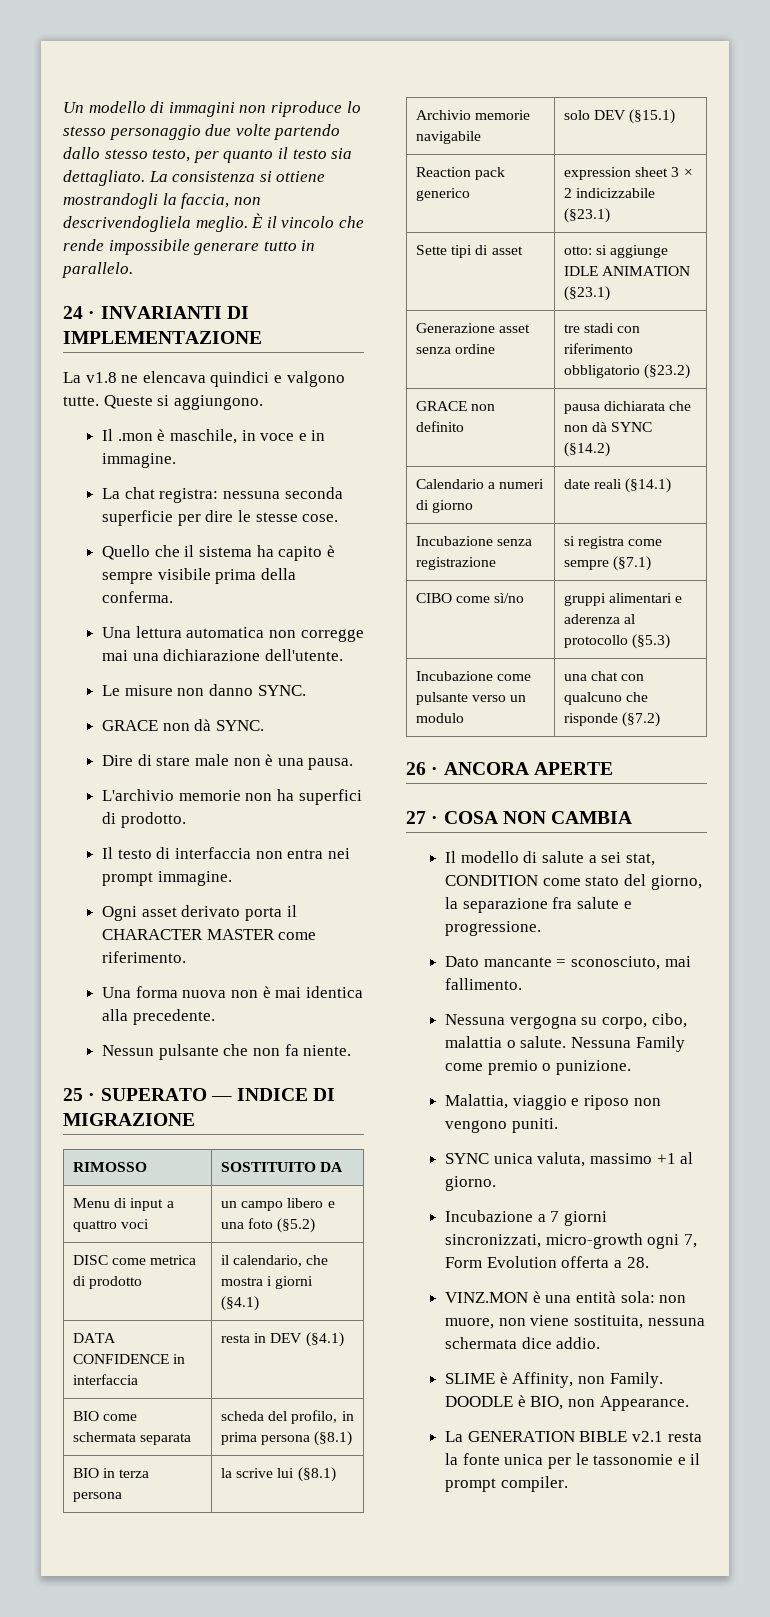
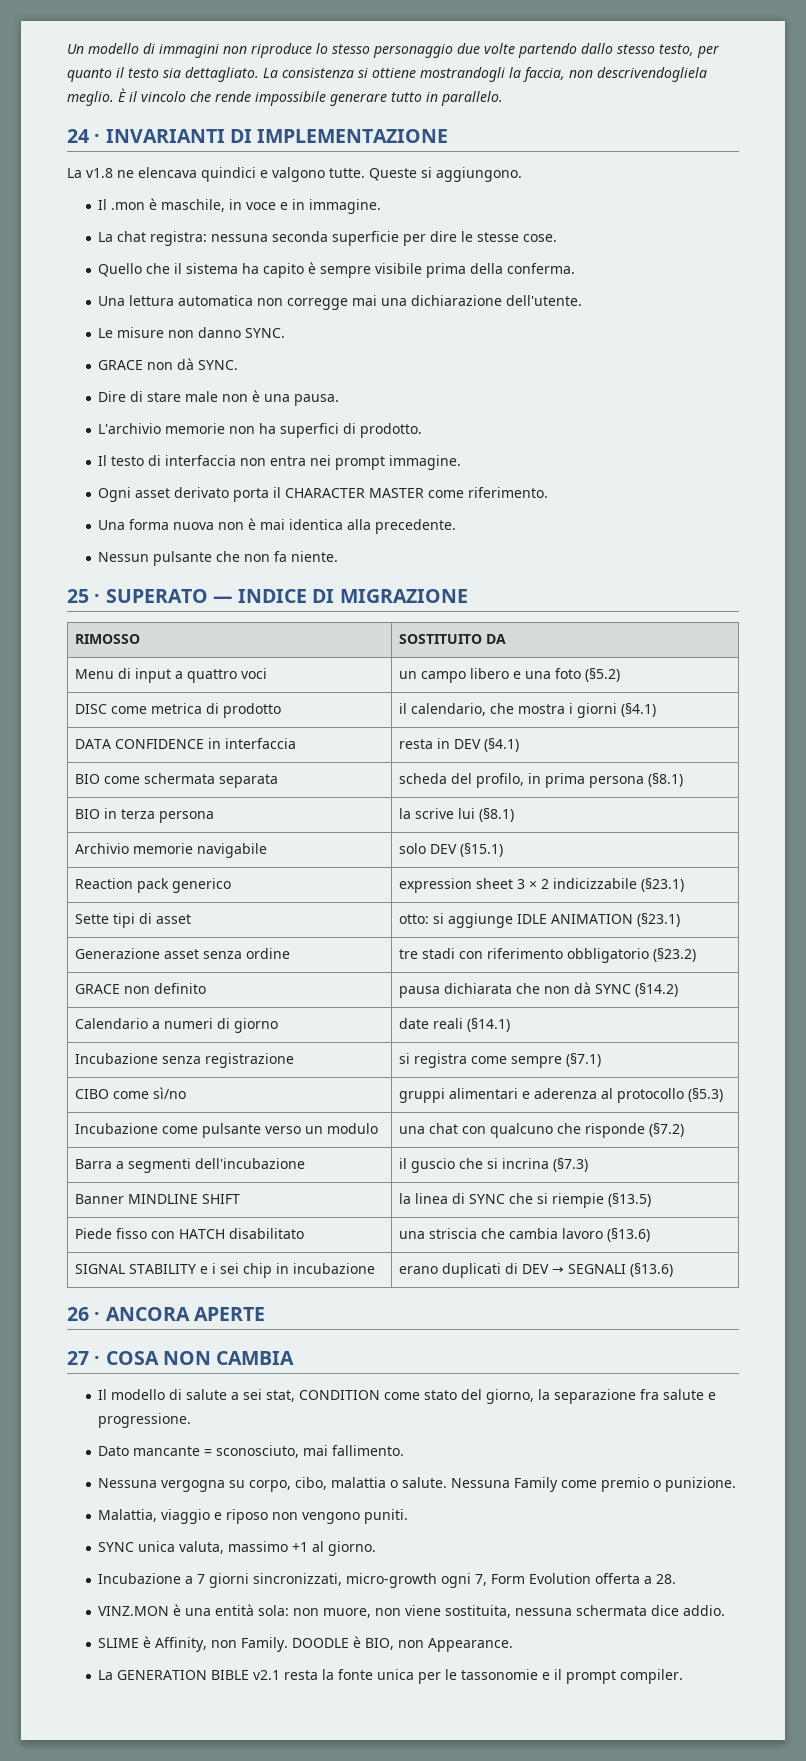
+ Barra a segmenti dell'incubazione | il guscio che si incrina (§7.3)
+ Banner MINDLINE SHIFT | la linea di SYNC che si riempie (§13.5)
+ Piede fisso con HATCH disabilitato | una striscia che cambia lavoro (§13.6)
+ SIGNAL STABILITY e i sei chip in incubazione | erano duplicati di DEV → SEGNALI (§13.6)

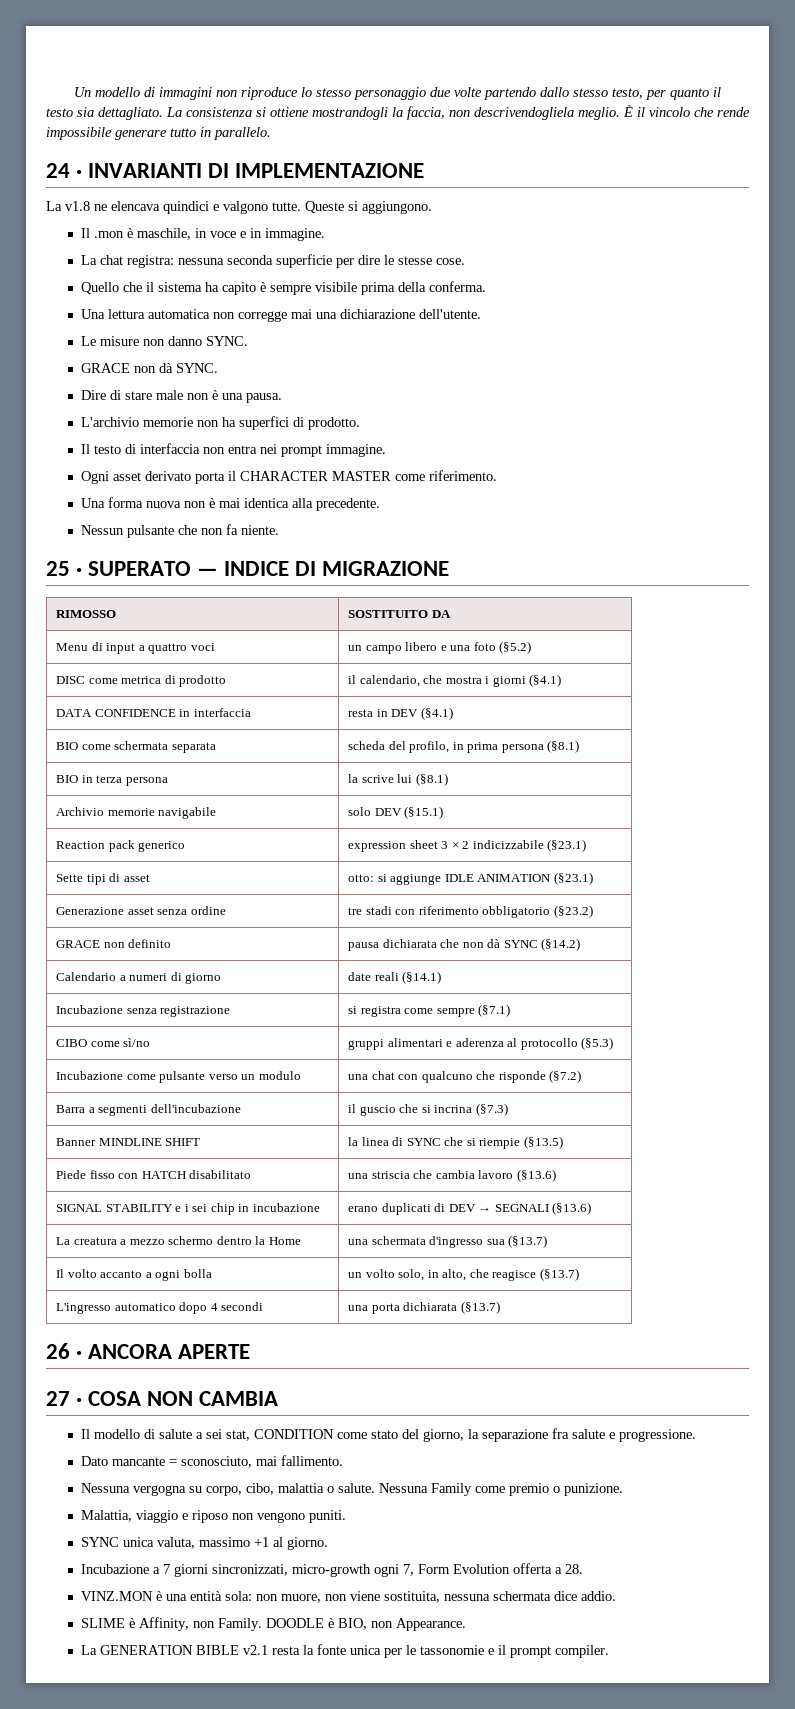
+ La creatura a mezzo schermo dentro la Home | una schermata d'ingresso sua (§13.7)
+ Il volto accanto a ogni bolla | un volto solo, in alto, che reagisce (§13.7)
+ L'ingresso automatico dopo 4 secondi | una porta dichiarata (§13.7)

